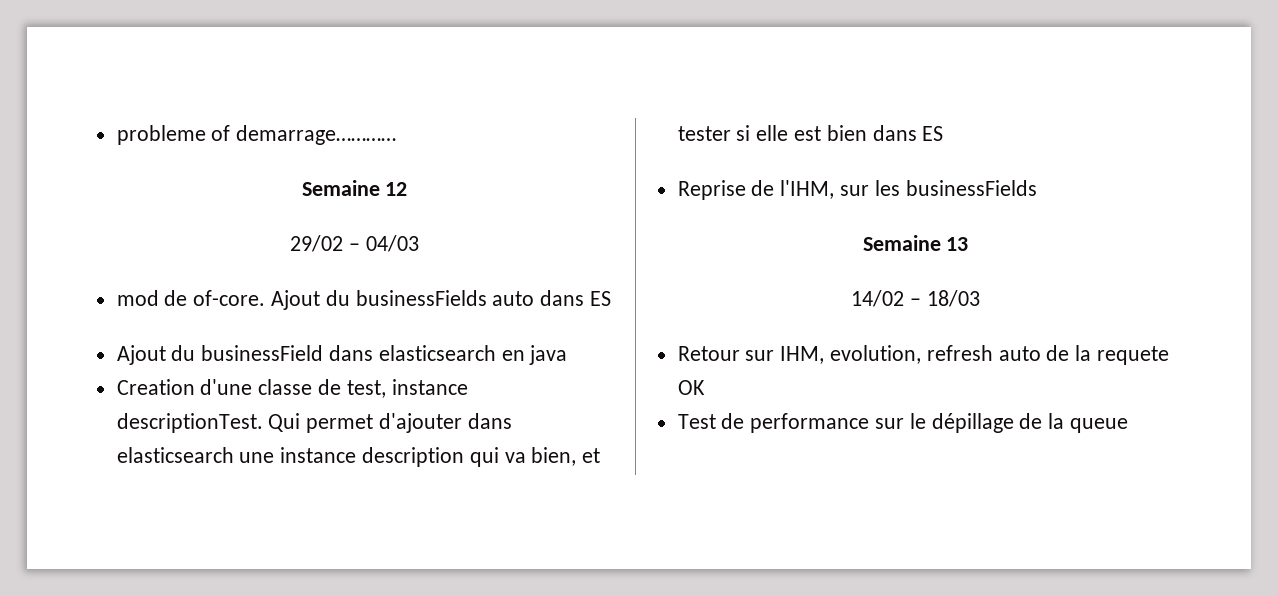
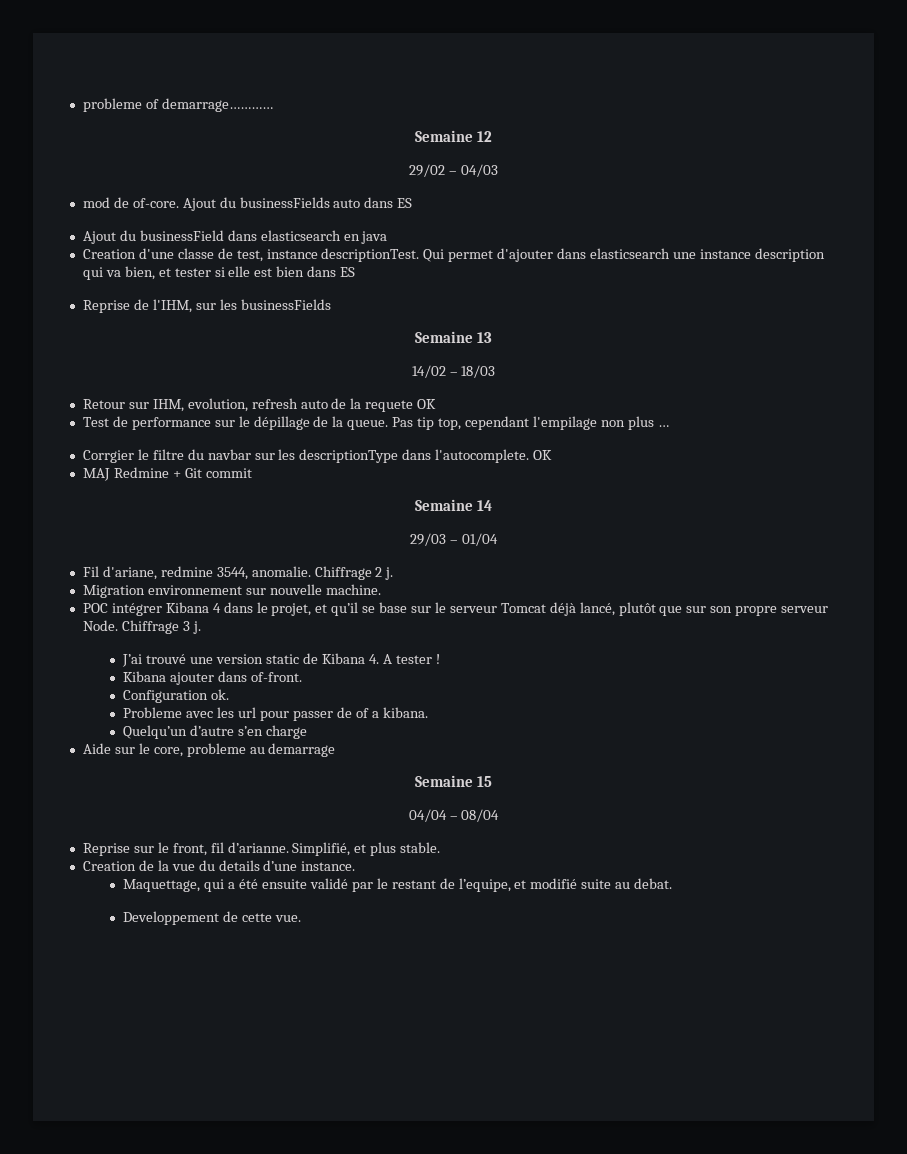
- Test de performance sur le dépillage de la queue
+ Test de performance sur le dépillage de la queue. Pas tip top, cependant l'empilage non plus …
+ Corrgier le filtre du navbar sur les descriptionType dans l'autocomplete. OK
+ MAJ Redmine + Git commit
+ Semaine 14
+ 29/03 – 01/04
+ Fil d'ariane, redmine 3544, anomalie. Chiffrage 2 j.
+ Migration environnement sur nouvelle machine.
+ POC intégrer Kibana 4 dans le projet, et qu’il se base sur le serveur Tomcat déjà lancé, plutôt que sur son propre serveur Node. Chiffrage 3 j.
+ J’ai trouvé une version static de Kibana 4. A tester !
+ Kibana ajouter dans of-front.
+ Configuration ok.
+ Probleme avec les url pour passer de of a kibana.
+ Quelqu’un d’autre s’en charge
+ Aide sur le core, probleme au demarrage
+ Semaine 15
+ 04/04 – 08/04
+ Reprise sur le front, fil d’arianne. Simplifié, et plus stable.
+ Creation de la vue du details d’une instance.
+ Maquettage, qui a été ensuite validé par le restant de l’equipe, et modifié suite au debat.
+ Developpement de cette vue.

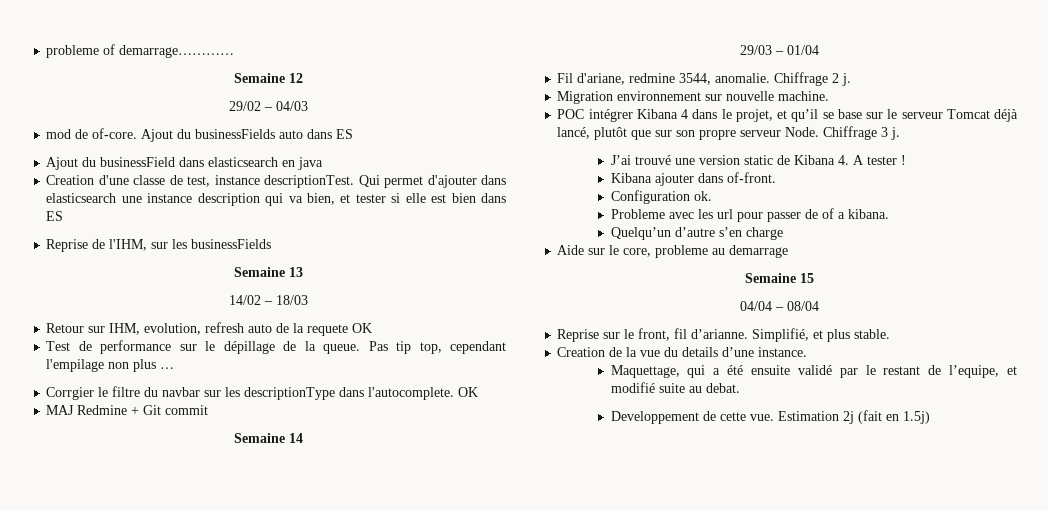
+ Estimation 2j (fait en 1.5j)

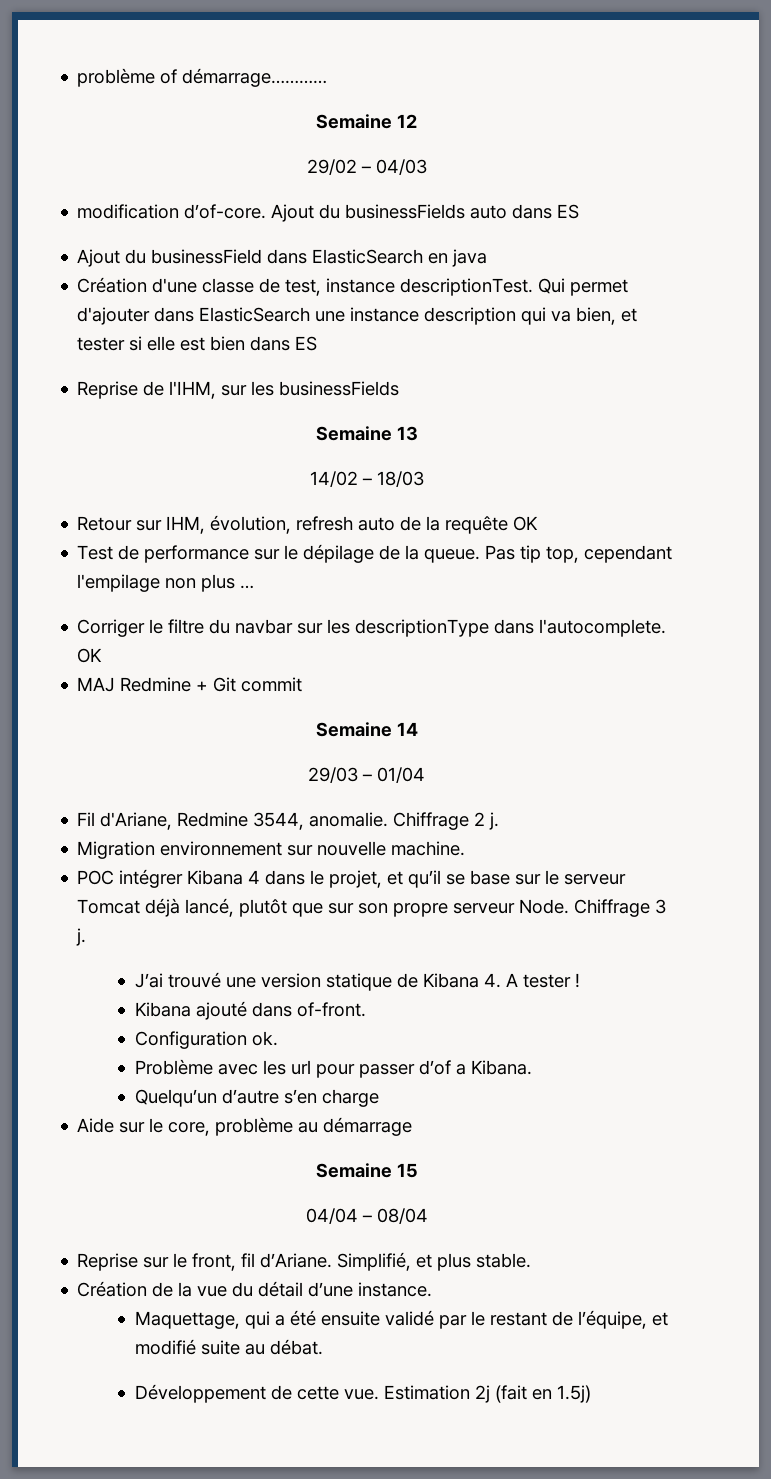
- probleme of demarrage…………
+ problème of démarrage…………
- mod de of-core.
+ modification d’of-core.
- Ajout du businessField dans elasticsearch en java
+ Ajout du businessField dans ElasticSearch en java
- Creation d'une classe de test, instance descriptionTest.
+ Création d'une classe de test, instance descriptionTest.
- Qui permet d'ajouter dans elasticsearch une instance description qui va bien, et tester si elle est bien dans ES
+ Qui permet d'ajouter dans ElasticSearch une instance description qui va bien, et tester si elle est bien dans ES
- Retour sur IHM, evolution, refresh auto de la requete OK
+ Retour sur IHM, évolution, refresh auto de la requête OK
- Test de performance sur le dépillage de la queue.
+ Test de performance sur le dépilage de la queue.
- Corrgier le filtre du navbar sur les descriptionType dans l'autocomplete.
+ Corriger le filtre du navbar sur les descriptionType dans l'autocomplete.
- Fil d'ariane, redmine 3544, anomalie.
+ Fil d'Ariane, Redmine 3544, anomalie.
- J’ai trouvé une version static de Kibana 4. A tester !
+ J’ai trouvé une version statique de Kibana 4. A tester !
- Kibana ajouter dans of-front.
+ Kibana ajouté dans of-front.
- Probleme avec les url pour passer de of a kibana.
+ Problème avec les url pour passer d’of a Kibana.
- Aide sur le core, probleme au demarrage
+ Aide sur le core, problème au démarrage
- Reprise sur le front, fil d’arianne.
+ Reprise sur le front, fil d’Ariane.
- Creation de la vue du details d’une instance.
+ Création de la vue du détail d’une instance.
- Maquettage, qui a été ensuite validé par le restant de l’equipe, et modifié suite au debat.
- Developpement de cette vue.
+ Maquettage, qui a été ensuite validé par le restant de l’équipe, et modifié suite au débat.
+ Développement de cette vue.

